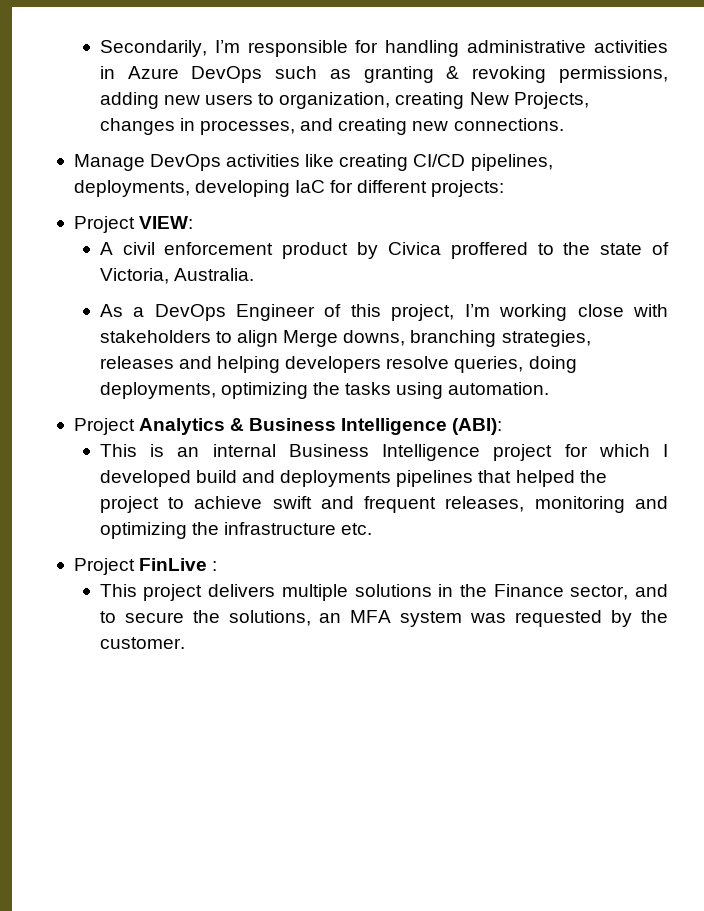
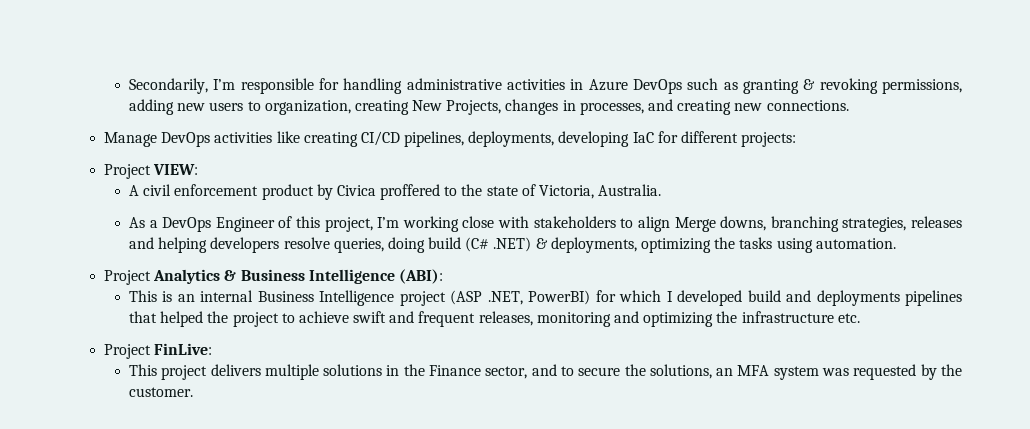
- As a DevOps Engineer of this project, I’m working close with stakeholders to align Merge downs, branching strategies, releases and helping developers resolve queries, doing deployments, optimizing the tasks using automation.
+ As a DevOps Engineer of this project, I’m working close with stakeholders to align Merge downs, branching strategies, releases and helping developers resolve queries, doing build (C# .NET) & deployments, optimizing the tasks using automation.
- This is an internal Business Intelligence project for which I developed build and deployments pipelines that helped the project to achieve swift and frequent releases, monitoring and optimizing the infrastructure etc.
+ This is an internal Business Intelligence project (ASP .NET, PowerBI) for which I developed build and deployments pipelines that helped the project to achieve swift and frequent releases, monitoring and optimizing the infrastructure etc.
- Project FinLive :
+ Project FinLive:

